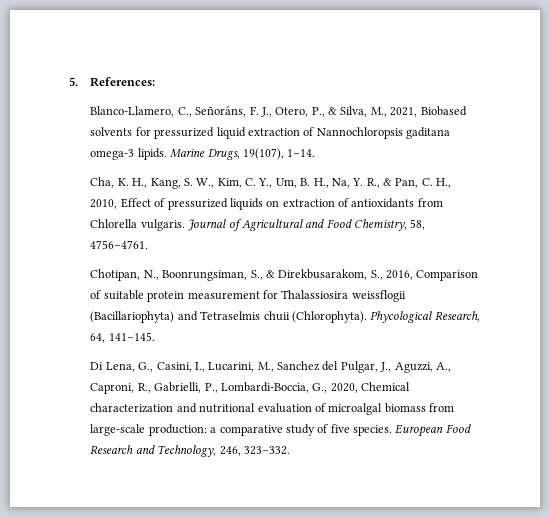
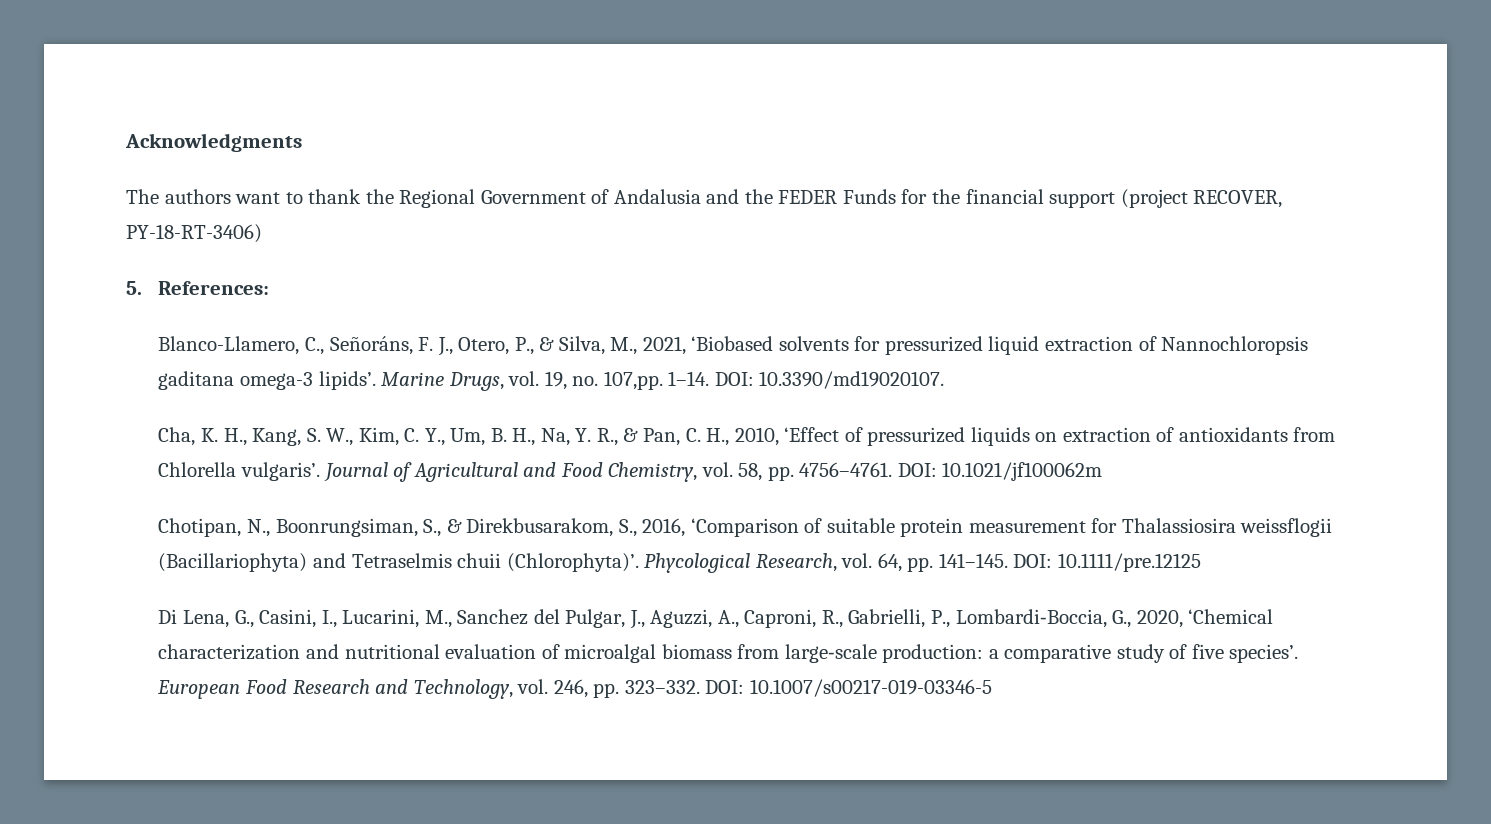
+ Acknowledgments
+ The authors want to thank the Regional Government of Andalusia and the FEDER Funds for the financial support (project RECOVER, PY-18-RT-3406)
- Blanco-Llamero, C., Señoráns, F. J., Otero, P., & Silva, M., 2021, Biobased solvents for pressurized liquid extraction of Nannochloropsis gaditana omega-3 lipids.
+ Blanco-Llamero, C., Señoráns, F. J., Otero, P., & Silva, M., 2021, ‘Biobased solvents for pressurized liquid extraction of Nannochloropsis gaditana omega-3 lipids’.
- Marine Drugs, 19(107), 1–14.
+ Marine Drugs, vol. 19, no. 107,pp. 1–14. DOI: 10.3390/md19020107.
- Cha, K. H., Kang, S. W., Kim, C. Y., Um, B. H., Na, Y. R., & Pan, C. H., 2010, Effect of pressurized liquids on extraction of antioxidants from Chlorella vulgaris.
+ Cha, K. H., Kang, S. W., Kim, C. Y., Um, B. H., Na, Y. R., & Pan, C. H., 2010, ‘Effect of pressurized liquids on extraction of antioxidants from Chlorella vulgaris’.
- Journal of Agricultural and Food Chemistry, 58, 4756–4761.
+ Journal of Agricultural and Food Chemistry, vol. 58, pp. 4756–4761. DOI: 10.1021/jf100062m
- Chotipan, N., Boonrungsiman, S., & Direkbusarakom, S., 2016, Comparison of suitable protein measurement for Thalassiosira weissflogii (Bacillariophyta) and Tetraselmis chuii (Chlorophyta).
+ Chotipan, N., Boonrungsiman, S., & Direkbusarakom, S., 2016, ‘Comparison of suitable protein measurement for Thalassiosira weissflogii (Bacillariophyta) and Tetraselmis chuii (Chlorophyta)’.
- Phycological Research, 64, 141–145.
+ Phycological Research, vol. 64, pp. 141–145. DOI: 10.1111/pre.12125
- Di Lena, G., Casini, I., Lucarini, M., Sanchez del Pulgar, J., Aguzzi, A., Caproni, R., Gabrielli, P., Lombardi‑Boccia, G., 2020, Chemical characterization and nutritional evaluation of microalgal biomass from large‑scale production: a comparative study of five species.
+ Di Lena, G., Casini, I., Lucarini, M., Sanchez del Pulgar, J., Aguzzi, A., Caproni, R., Gabrielli, P., Lombardi‑Boccia, G., 2020, ‘Chemical characterization and nutritional evaluation of microalgal biomass from large‑scale production: a comparative study of five species’.
- European Food Research and Technology, 246, 323–332.
+ European Food Research and Technology, vol. 246, pp. 323–332. DOI: 10.1007/s00217-019-03346-5

